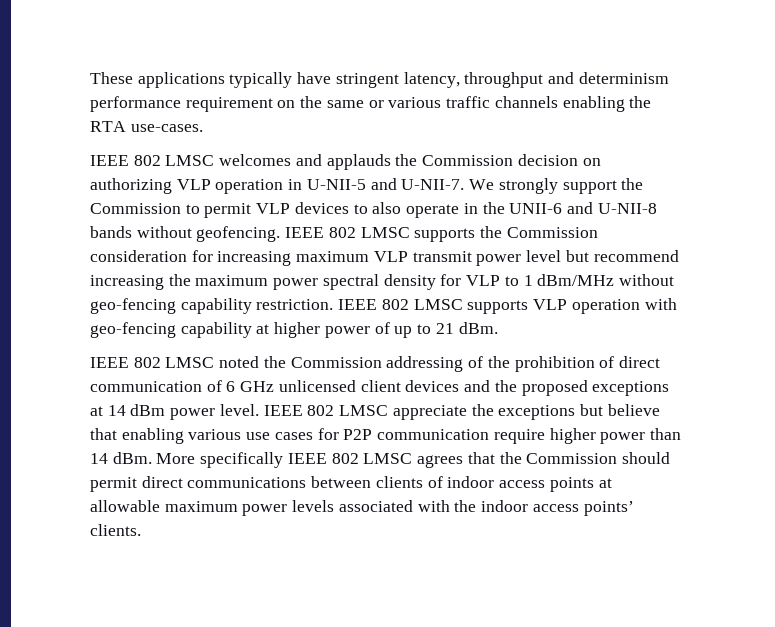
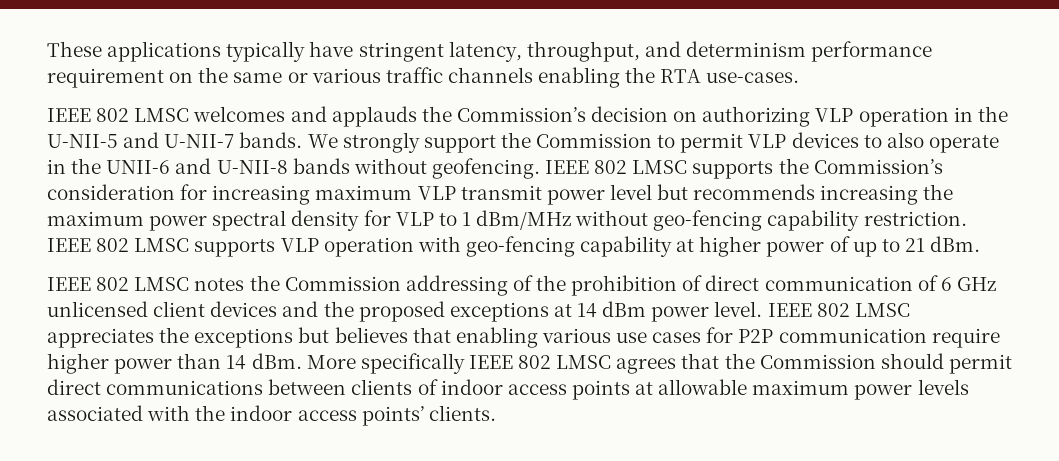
- These applications typically have stringent latency, throughput and determinism performance requirement on the same or various traffic channels enabling the RTA use-cases.
+ These applications typically have stringent latency, throughput, and determinism performance requirement on the same or various traffic channels enabling the RTA use-cases.
- IEEE 802 LMSC welcomes and applauds the Commission decision on authorizing VLP operation in U-NII-5 and U-NII-7.
+ IEEE 802 LMSC welcomes and applauds the Commission’s decision on authorizing VLP operation in the U-NII-5 and U-NII-7 bands.
- IEEE 802 LMSC supports the Commission consideration for increasing maximum VLP transmit power level but recommend increasing the maximum power spectral density for VLP to 1 dBm/MHz without geo-fencing capability restriction.
+ IEEE 802 LMSC supports the Commission’s consideration for increasing maximum VLP transmit power level but recommends increasing the maximum power spectral density for VLP to 1 dBm/MHz without geo-fencing capability restriction.
- IEEE 802 LMSC noted the Commission addressing of the prohibition of direct communication of 6 GHz unlicensed client devices and the proposed exceptions at 14 dBm power level.
+ IEEE 802 LMSC notes the Commission addressing of the prohibition of direct communication of 6 GHz unlicensed client devices and the proposed exceptions at 14 dBm power level.
- IEEE 802 LMSC appreciate the exceptions but believe that enabling various use cases for P2P communication require higher power than 14 dBm.
+ IEEE 802 LMSC appreciates the exceptions but believes that enabling various use cases for P2P communication require higher power than 14 dBm.

